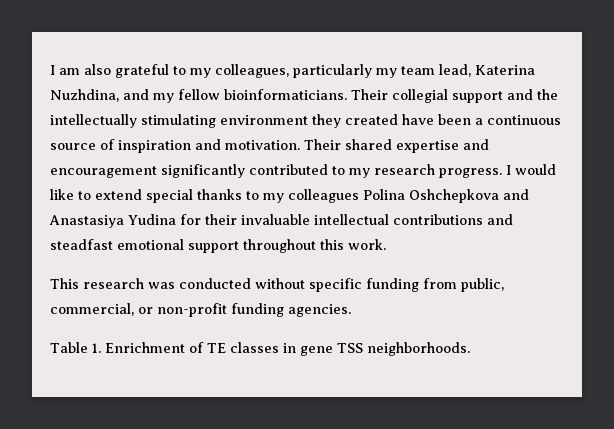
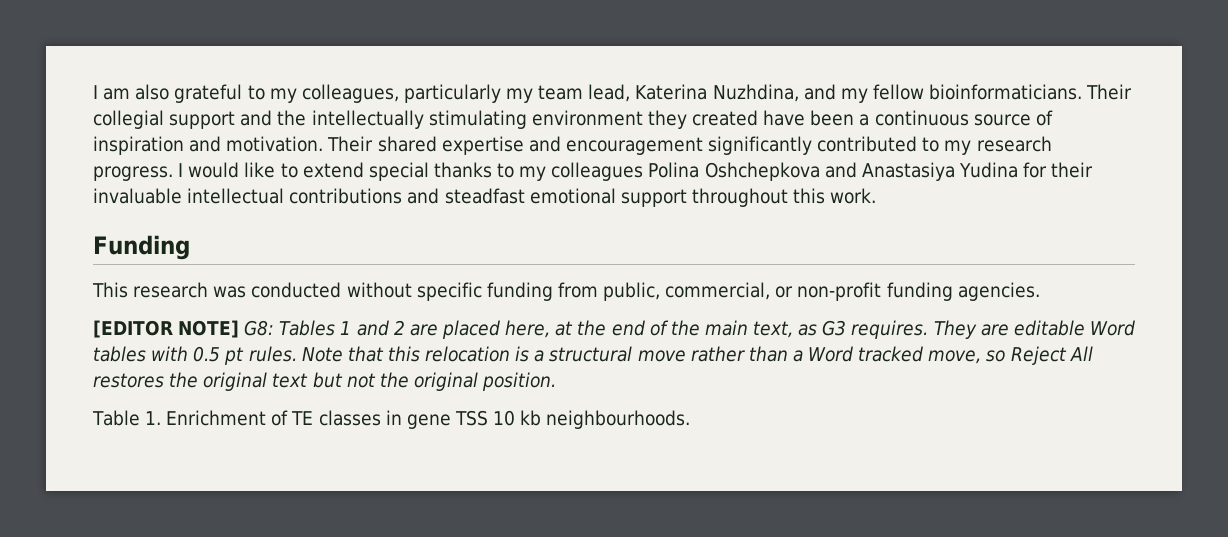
+ Funding
+ [EDITOR NOTE] G8: Tables 1 and 2 are placed here, at the end of the main text, as G3 requires. They are editable Word tables with 0.5 pt rules. Note that this relocation is a structural move rather than a Word tracked move, so Reject All restores the original text but not the original position.
- Table 1. Enrichment of TE classes in gene TSS neighborhoods.
+ Table 1. Enrichment of TE classes in gene TSS 10 kb neighbourhoods.

